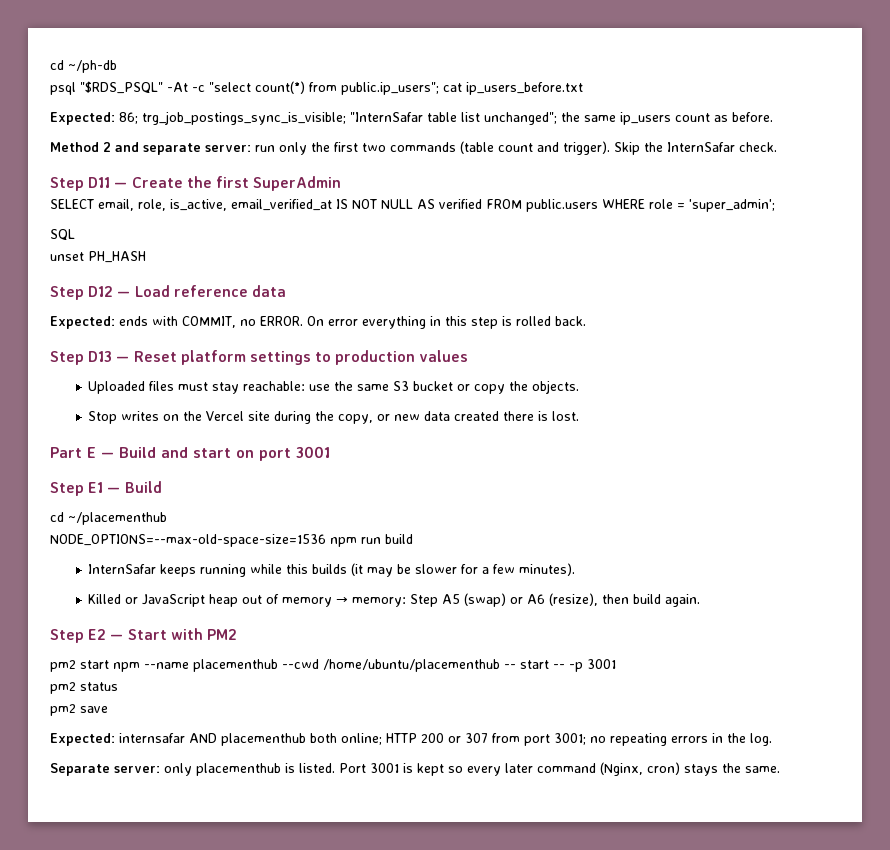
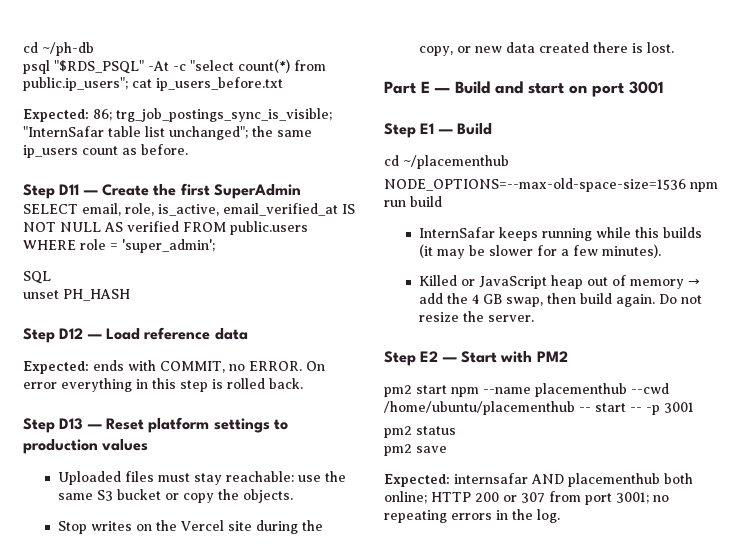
- Method 2 and separate server: run only the first two commands (table count and trigger). Skip the InternSafar check.
- Killed or JavaScript heap out of memory → memory: Step A5 (swap) or A6 (resize), then build again.
+ Killed or JavaScript heap out of memory → add the 4 GB swap, then build again. Do not resize the server.
- Separate server: only placementhub is listed. Port 3001 is kept so every later command (Nginx, cron) stays the same.

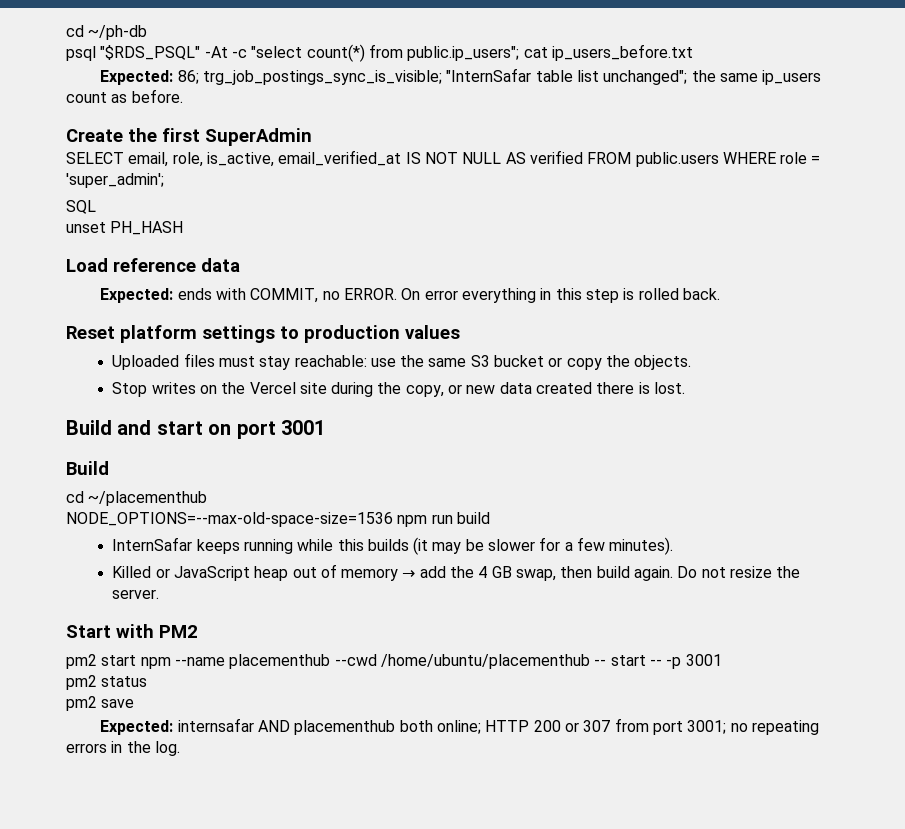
- Step D11 — Create the first SuperAdmin
+ Create the first SuperAdmin
- Step D12 — Load reference data
+ Load reference data
- Step D13 — Reset platform settings to production values
+ Reset platform settings to production values
- Part E — Build and start on port 3001
- Step E1 — Build
+ Build and start on port 3001
+ Build
- Step E2 — Start with PM2
+ Start with PM2

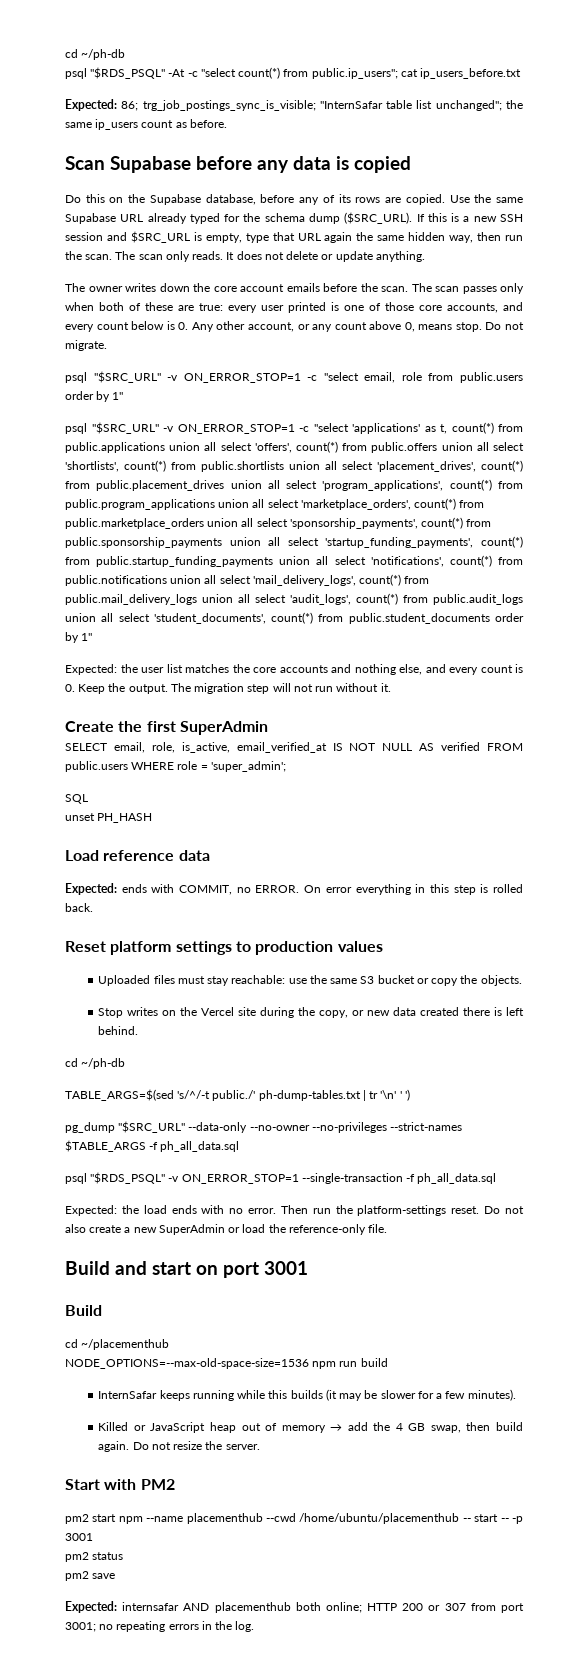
+ Scan Supabase before any data is copied
+ Do this on the Supabase database, before any of its rows are copied. Use the same Supabase URL already typed for the schema dump ($SRC_URL). If this is a new SSH session and $SRC_URL is empty, type that URL again the same hidden way, then run the scan. The scan only reads. It does not delete or update anything.
+ The owner writes down the core account emails before the scan. The scan passes only when both of these are true: every user printed is one of those core accounts, and every count below is 0. Any other account, or any count above 0, means stop. Do not migrate.
+ psql "$SRC_URL" -v ON_ERROR_STOP=1 -c "select email, role from public.users order by 1"
+ psql "$SRC_URL" -v ON_ERROR_STOP=1 -c "select 'applications' as t, count(*) from public.applications union all select 'offers', count(*) from public.offers union all select 'shortlists', count(*) from public.shortlists union all select 'placement_drives', count(*) from public.placement_drives union all select 'program_applications', count(*) from public.program_applications union all select 'marketplace_orders', count(*) from public.marketplace_orders union all select 'sponsorship_payments', count(*) from public.sponsorship_payments union all select 'startup_funding_payments', count(*) from public.startup_funding_payments union all select 'notifications', count(*) from public.notifications union all select 'mail_delivery_logs', count(*) from public.mail_delivery_logs union all select 'audit_logs', count(*) from public.audit_logs union all select 'student_documents', count(*) from public.student_documents order by 1"
+ Expected: the user list matches the core accounts and nothing else, and every count is 0. Keep the output. The migration step will not run without it.
- Stop writes on the Vercel site during the copy, or new data created there is lost.
+ Stop writes on the Vercel site during the copy, or new data created there is left behind.
+ cd ~/ph-db
+ TABLE_ARGS=$(sed 's/^/-t public./' ph-dump-tables.txt | tr '\n' ' ')
+ pg_dump "$SRC_URL" --data-only --no-owner --no-privileges --strict-names $TABLE_ARGS -f ph_all_data.sql
+ psql "$RDS_PSQL" -v ON_ERROR_STOP=1 --single-transaction -f ph_all_data.sql
+ Expected: the load ends with no error. Then run the platform-settings reset. Do not also create a new SuperAdmin or load the reference-only file.

